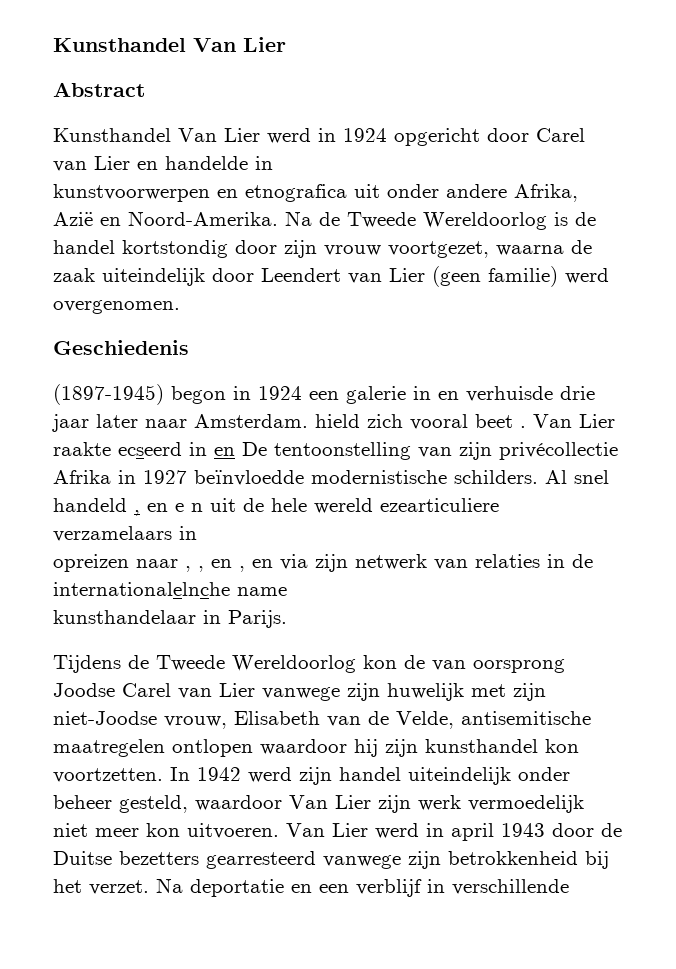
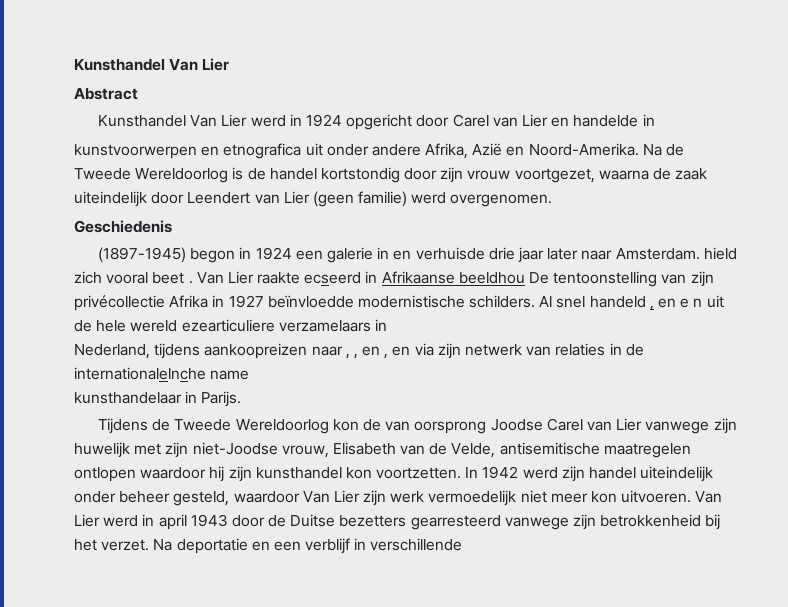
- Van Lier raakte ecseerd in en De tentoonstelling van zijn privécollectie Afrika in 1927 beïnvloedde modernistische schilders.
+ Van Lier raakte ecseerd in Afrikaanse beeldhou De tentoonstelling van zijn privécollectie Afrika in 1927 beïnvloedde modernistische schilders.
- opreizen naar , , en , en via zijn netwerk van relaties in de internationalelnche name
+ Nederland, tijdens aankoopreizen naar , , en , en via zijn netwerk van relaties in de internationalelnche name

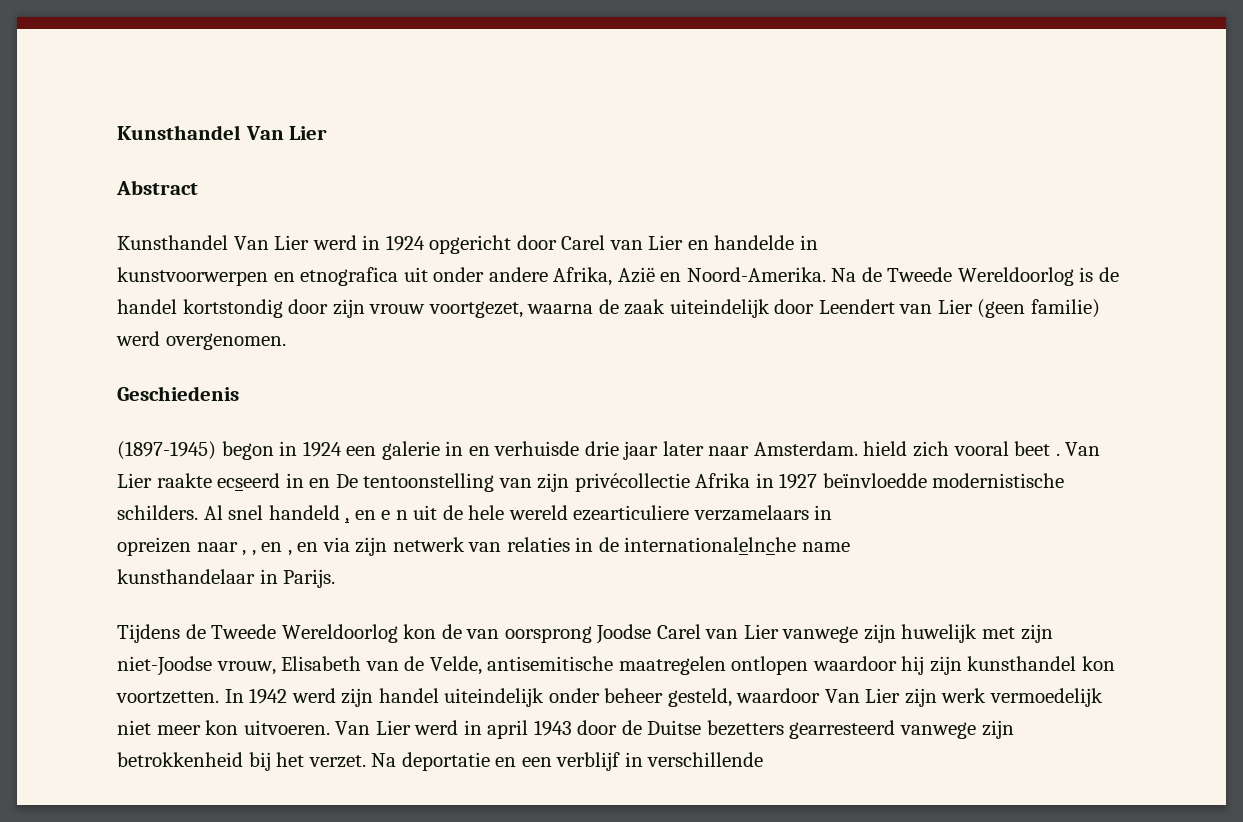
- Van Lier raakte ecseerd in Afrikaanse beeldhou De tentoonstelling van zijn privécollectie Afrika in 1927 beïnvloedde modernistische schilders.
+ Van Lier raakte ecseerd in en De tentoonstelling van zijn privécollectie Afrika in 1927 beïnvloedde modernistische schilders.
- Nederland, tijdens aankoopreizen naar , , en , en via zijn netwerk van relaties in de internationalelnche name
+ opreizen naar , , en , en via zijn netwerk van relaties in de internationalelnche name

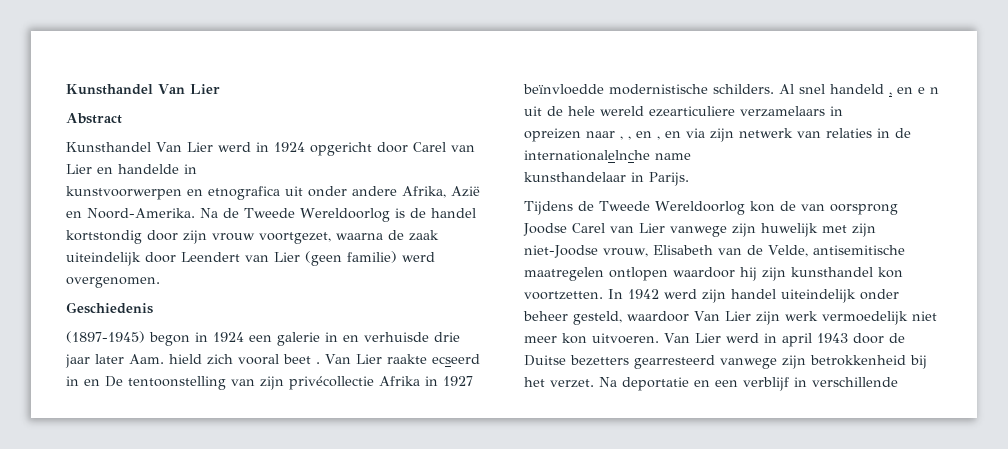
- (1897-1945) begon in 1924 een galerie in en verhuisde drie jaar later naar Amsterdam. hield zich vooral beet .
+ (1897-1945) begon in 1924 een galerie in en verhuisde drie jaar later Aam. hield zich vooral beet .

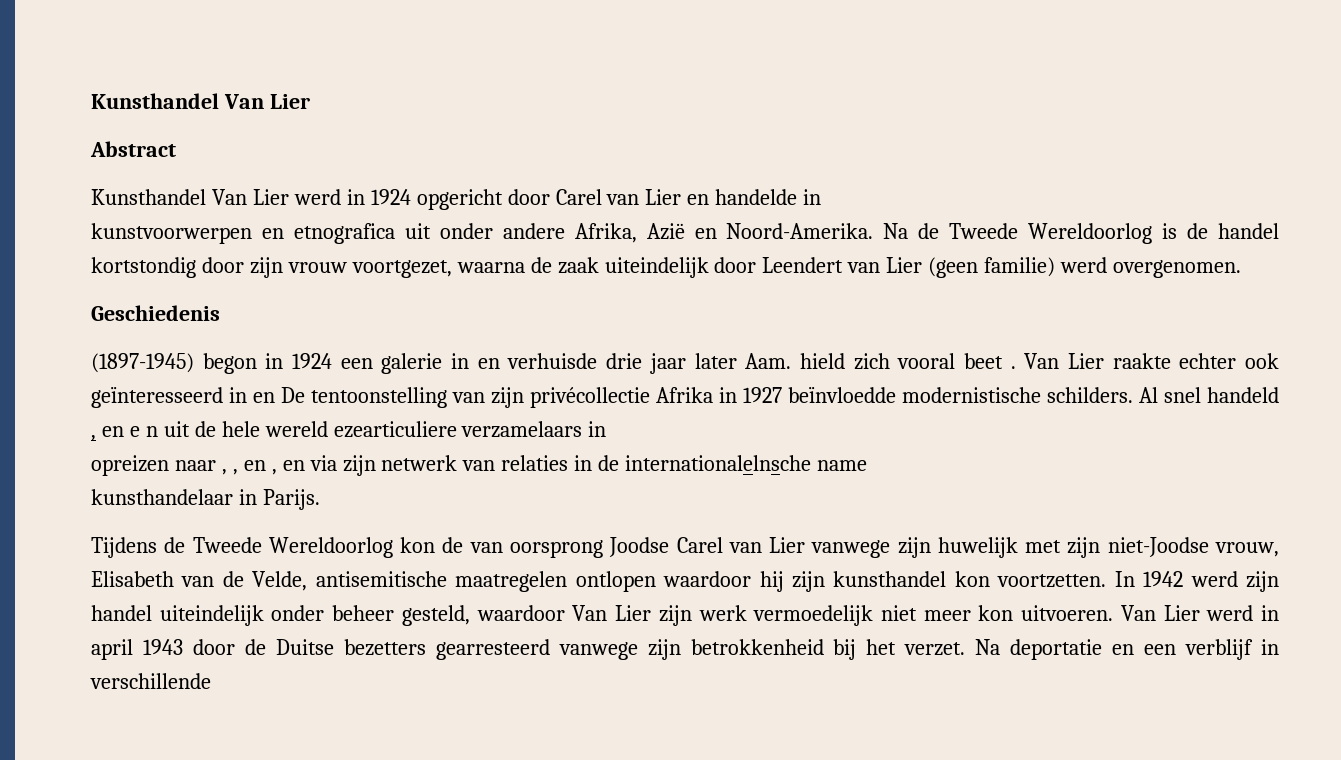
- Van Lier raakte ecseerd in en De tentoonstelling van zijn privécollectie Afrika in 1927 beïnvloedde modernistische schilders.
+ Van Lier raakte echter ook geïnteresseerd in en De tentoonstelling van zijn privécollectie Afrika in 1927 beïnvloedde modernistische schilders.
- opreizen naar , , en , en via zijn netwerk van relaties in de internationalelnche name
+ opreizen naar , , en , en via zijn netwerk van relaties in de internationalelnsche name

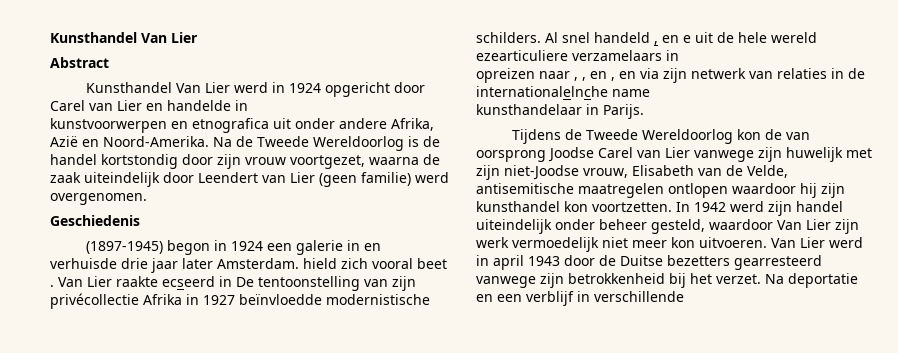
- (1897-1945) begon in 1924 een galerie in en verhuisde drie jaar later Aam. hield zich vooral beet .
+ (1897-1945) begon in 1924 een galerie in en verhuisde drie jaar later Amsterdam. hield zich vooral beet .
- Van Lier raakte echter ook geïnteresseerd in en De tentoonstelling van zijn privécollectie Afrika in 1927 beïnvloedde modernistische schilders.
+ Van Lier raakte ecseerd in De tentoonstelling van zijn privécollectie Afrika in 1927 beïnvloedde modernistische schilders.
- Al snel handeld , en e n uit de hele wereld ezearticuliere verzamelaars in
+ Al snel handeld , en e uit de hele wereld ezearticuliere verzamelaars in
- opreizen naar , , en , en via zijn netwerk van relaties in de internationalelnsche name
+ opreizen naar , , en , en via zijn netwerk van relaties in de internationalelnche name

